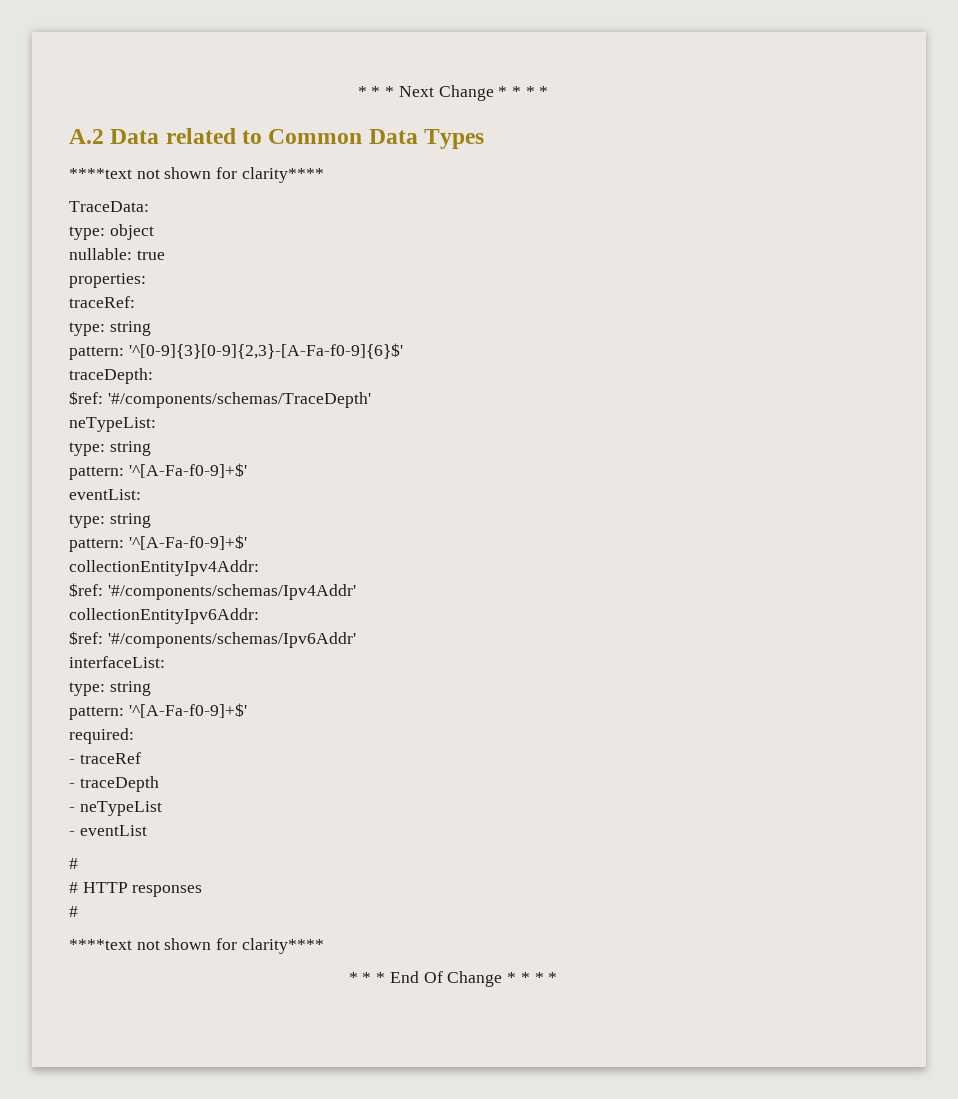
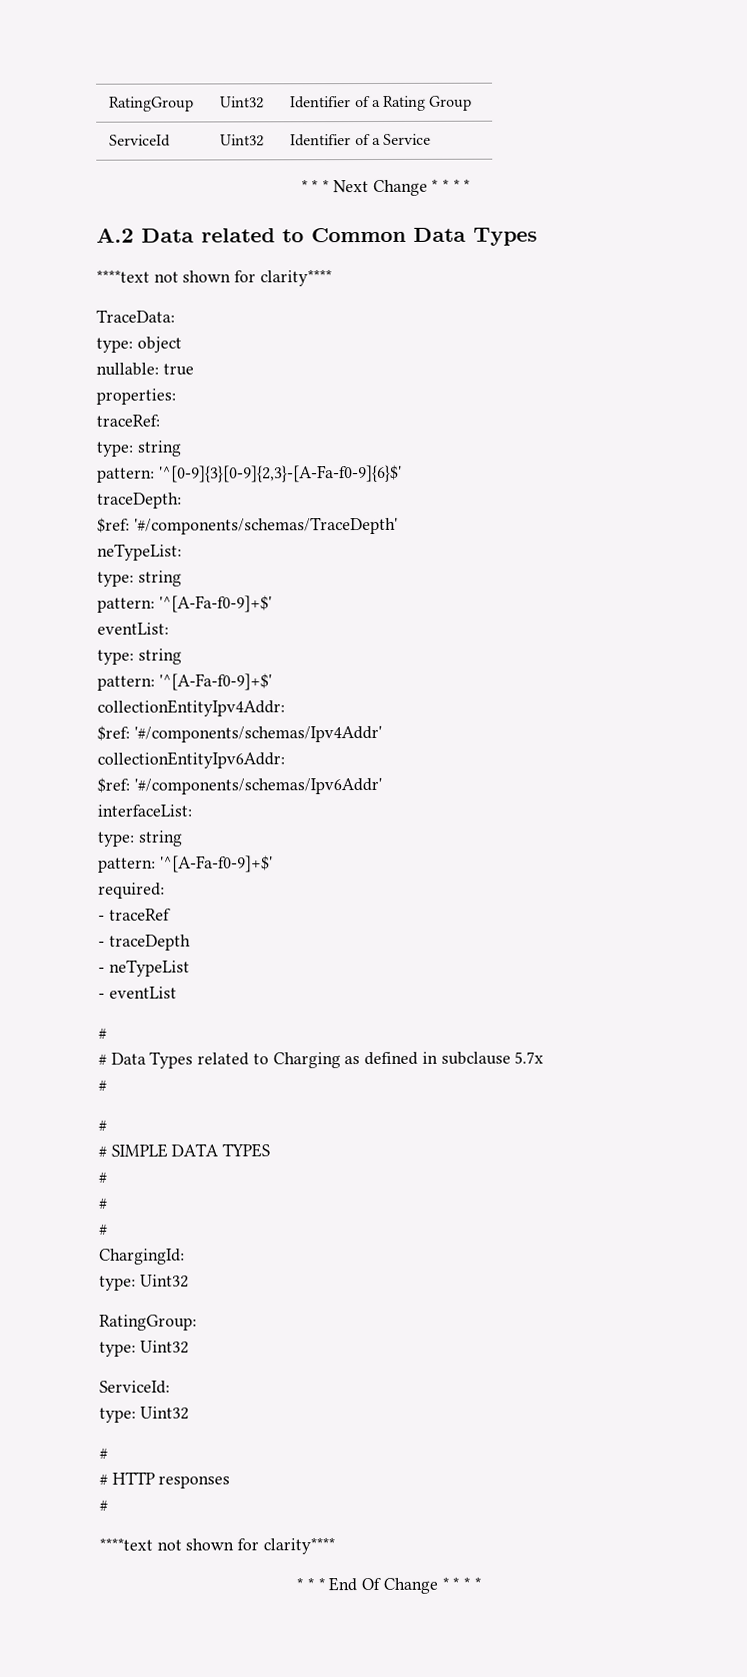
+ RatingGroup | Uint32 | Identifier of a Rating Group
+ ServiceId | Uint32 | Identifier of a Service
+ # Data Types related to Charging as defined in subclause 5.7x
+ #
+ #
+ # SIMPLE DATA TYPES
+ #
+ #
+ #
+ ChargingId:
+ type: Uint32
+ RatingGroup:
+ type: Uint32
+ ServiceId:
+ type: Uint32
+ #

